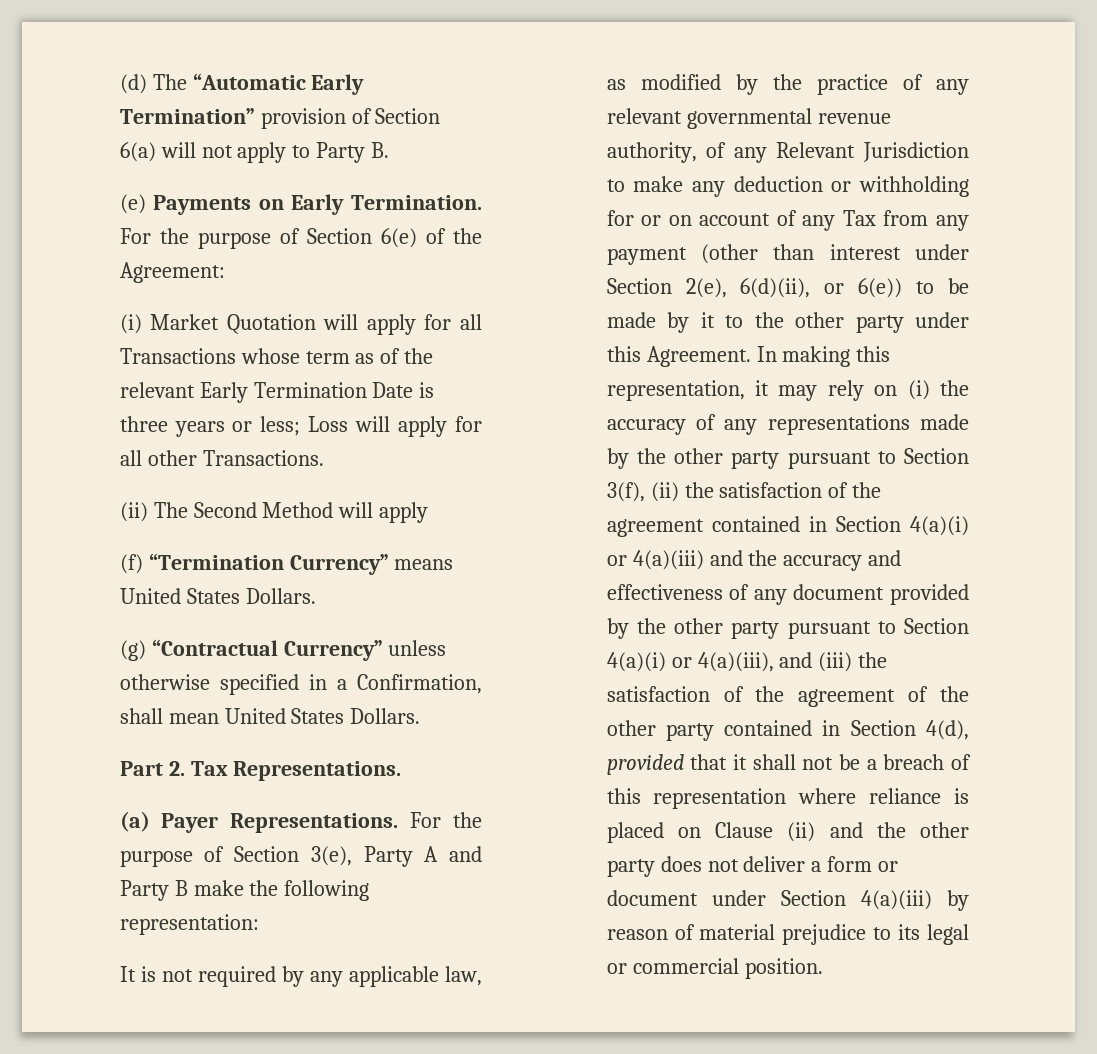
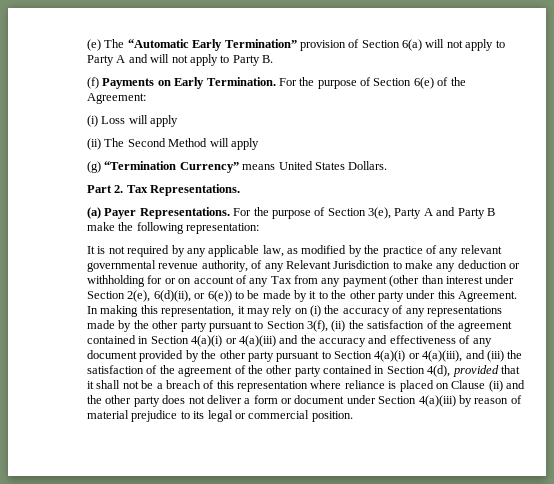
- (d) The “Automatic Early Termination” provision of Section 6(a) will not apply to Party B.
+ (e) The “Automatic Early Termination” provision of Section 6(a) will not apply to Party A and will not apply to Party B.
- (e) Payments on Early Termination.
+ (f) Payments on Early Termination.
- (i) Market Quotation will apply for all Transactions whose term as of the relevant Early Termination Date is three years or less; Loss will apply for all other Transactions.
+ (i) Loss will apply
- (f) “Termination Currency” means United States Dollars.
+ (g) “Termination Currency” means United States Dollars.
- (g) “Contractual Currency” unless otherwise specified in a Confirmation, shall mean United States Dollars.

